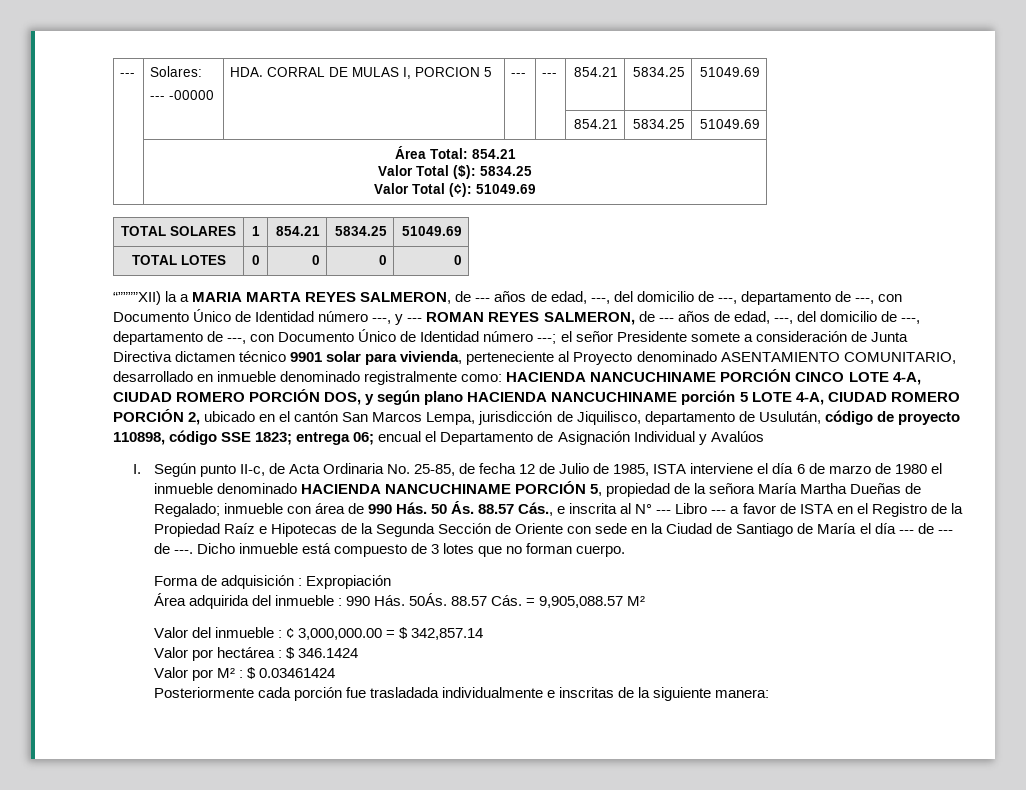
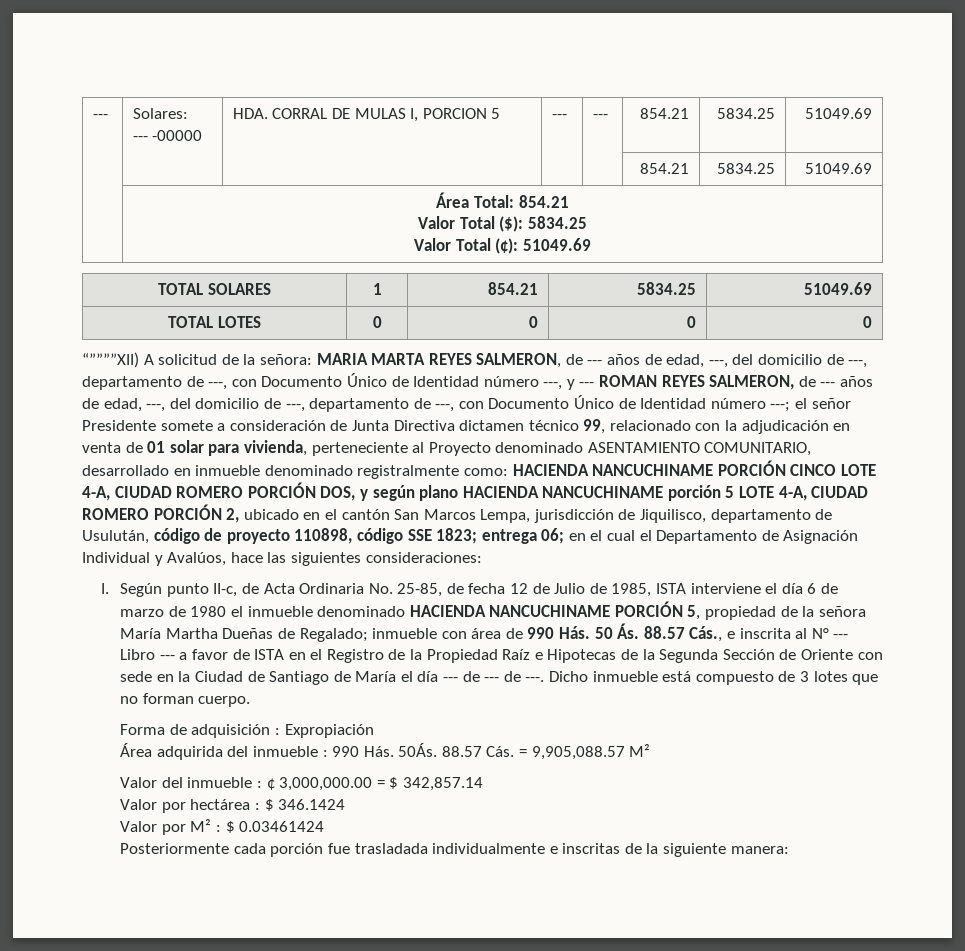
- “””””XII) la a MARIA MARTA REYES SALMERON, de --- años de edad, ---, del domicilio de ---, departamento de ---, con Documento Único de Identidad número ---, y --- ROMAN REYES SALMERON, de --- años de edad, ---, del domicilio de ---, departamento de ---, con Documento Único de Identidad número ---;
+ “””””XII) A solicitud de la señora: MARIA MARTA REYES SALMERON, de --- años de edad, ---, del domicilio de ---, departamento de ---, con Documento Único de Identidad número ---, y --- ROMAN REYES SALMERON, de --- años de edad, ---, del domicilio de ---, departamento de ---, con Documento Único de Identidad número ---;
- el señor Presidente somete a consideración de Junta Directiva dictamen técnico 9901 solar para vivienda, perteneciente al Proyecto denominado ASENTAMIENTO COMUNITARIO, desarrollado en inmueble denominado registralmente como:
+ el señor Presidente somete a consideración de Junta Directiva dictamen técnico 99, relacionado con la adjudicación en venta de 01 solar para vivienda, perteneciente al Proyecto denominado ASENTAMIENTO COMUNITARIO, desarrollado en inmueble denominado registralmente como:
- encual el Departamento de Asignación Individual y Avalúos
+ en el cual el Departamento de Asignación Individual y Avalúos, hace las siguientes consideraciones:

